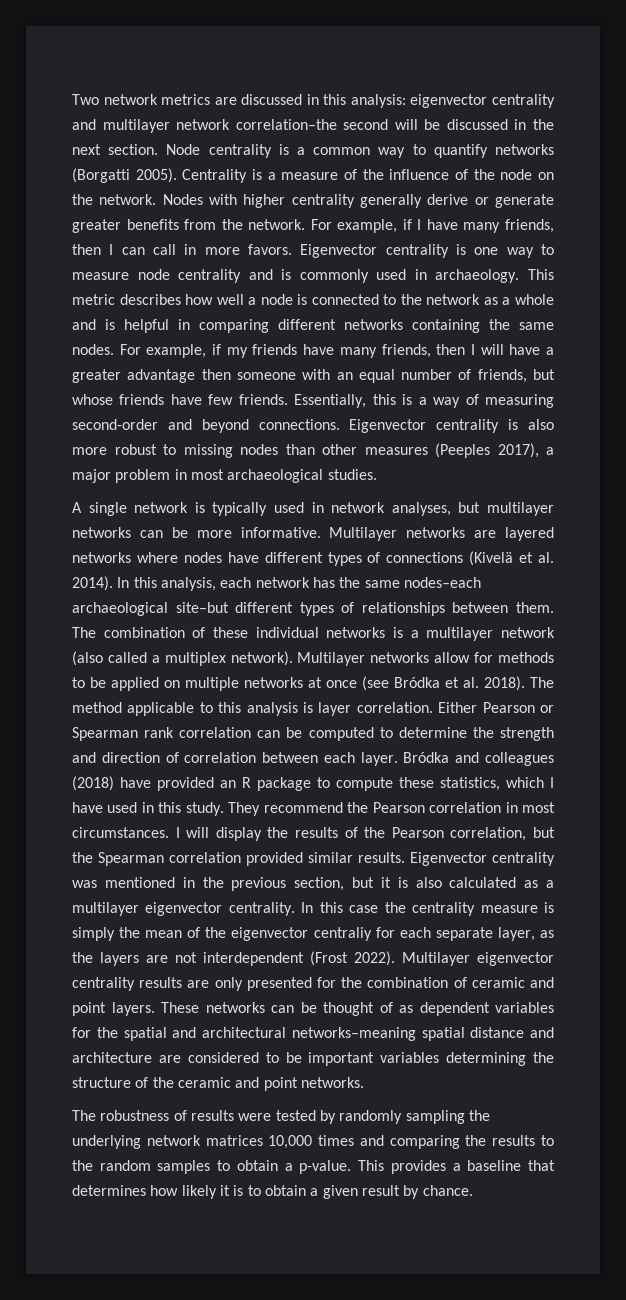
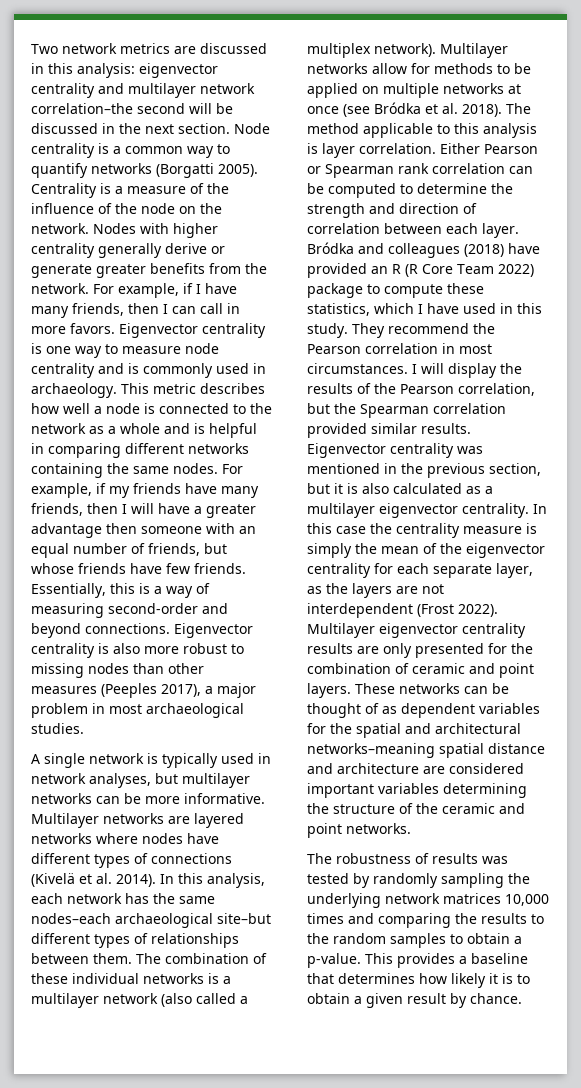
- Bródka and colleagues (2018) have provided an R package to compute these statistics, which I have used in this study.
+ Bródka and colleagues (2018) have provided an R (R Core Team 2022) package to compute these statistics, which I have used in this study.
- In this case the centrality measure is simply the mean of the eigenvector centraliy for each separate layer, as the layers are not interdependent (Frost 2022).
+ In this case the centrality measure is simply the mean of the eigenvector centrality for each separate layer, as the layers are not interdependent (Frost 2022).
- These networks can be thought of as dependent variables for the spatial and architectural networks–meaning spatial distance and architecture are considered to be important variables determining the structure of the ceramic and point networks.
+ These networks can be thought of as dependent variables for the spatial and architectural networks–meaning spatial distance and architecture are considered important variables determining the structure of the ceramic and point networks.
- The robustness of results were tested by randomly sampling the underlying network matrices 10,000 times and comparing the results to the random samples to obtain a p-value.
+ The robustness of results was tested by randomly sampling the underlying network matrices 10,000 times and comparing the results to the random samples to obtain a p-value.

